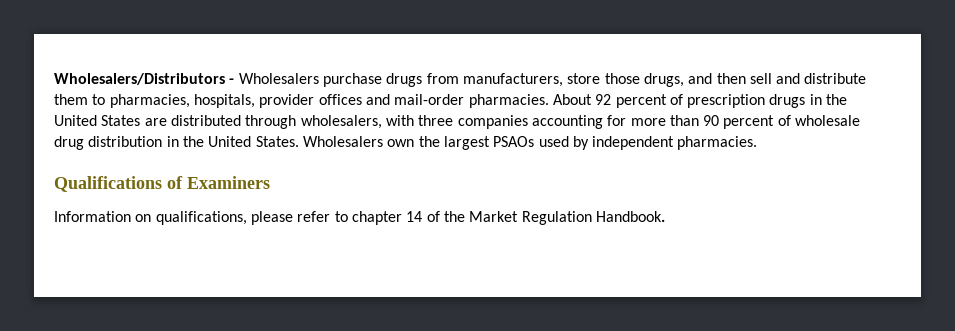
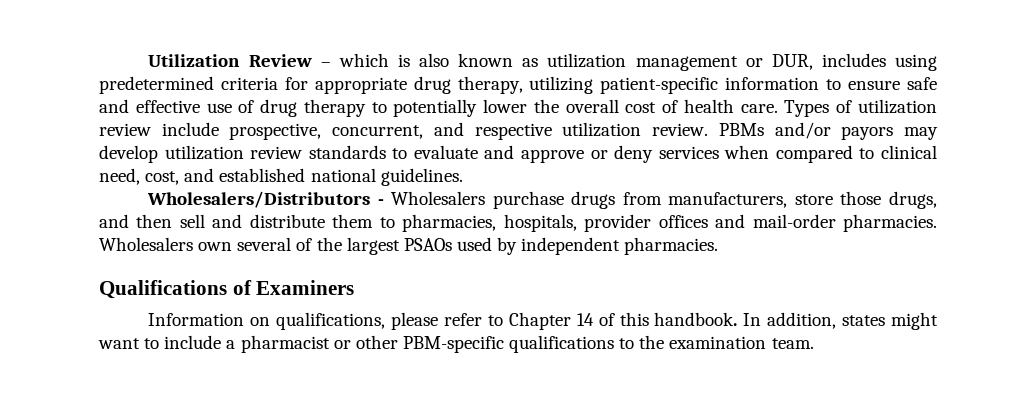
+ Utilization Review – which is also known as utilization management or DUR, includes using predetermined criteria for appropriate drug therapy, utilizing patient-specific information to ensure safe and effective use of drug therapy to potentially lower the overall cost of health care. Types of utilization review include prospective, concurrent, and respective utilization review. PBMs and/or payors may develop utilization review standards to evaluate and approve or deny services when compared to clinical need, cost, and established national guidelines.
- About 92 percent of prescription drugs in the United States are distributed through wholesalers, with three companies accounting for more than 90 percent of wholesale drug distribution in the United States. Wholesalers own the largest PSAOs used by independent pharmacies.
+ Wholesalers own several of the largest PSAOs used by independent pharmacies.
- Information on qualifications, please refer to chapter 14 of the Market Regulation Handbook.
+ Information on qualifications, please refer to Chapter 14 of this handbook. In addition, states might want to include a pharmacist or other PBM-specific qualifications to the examination team.

